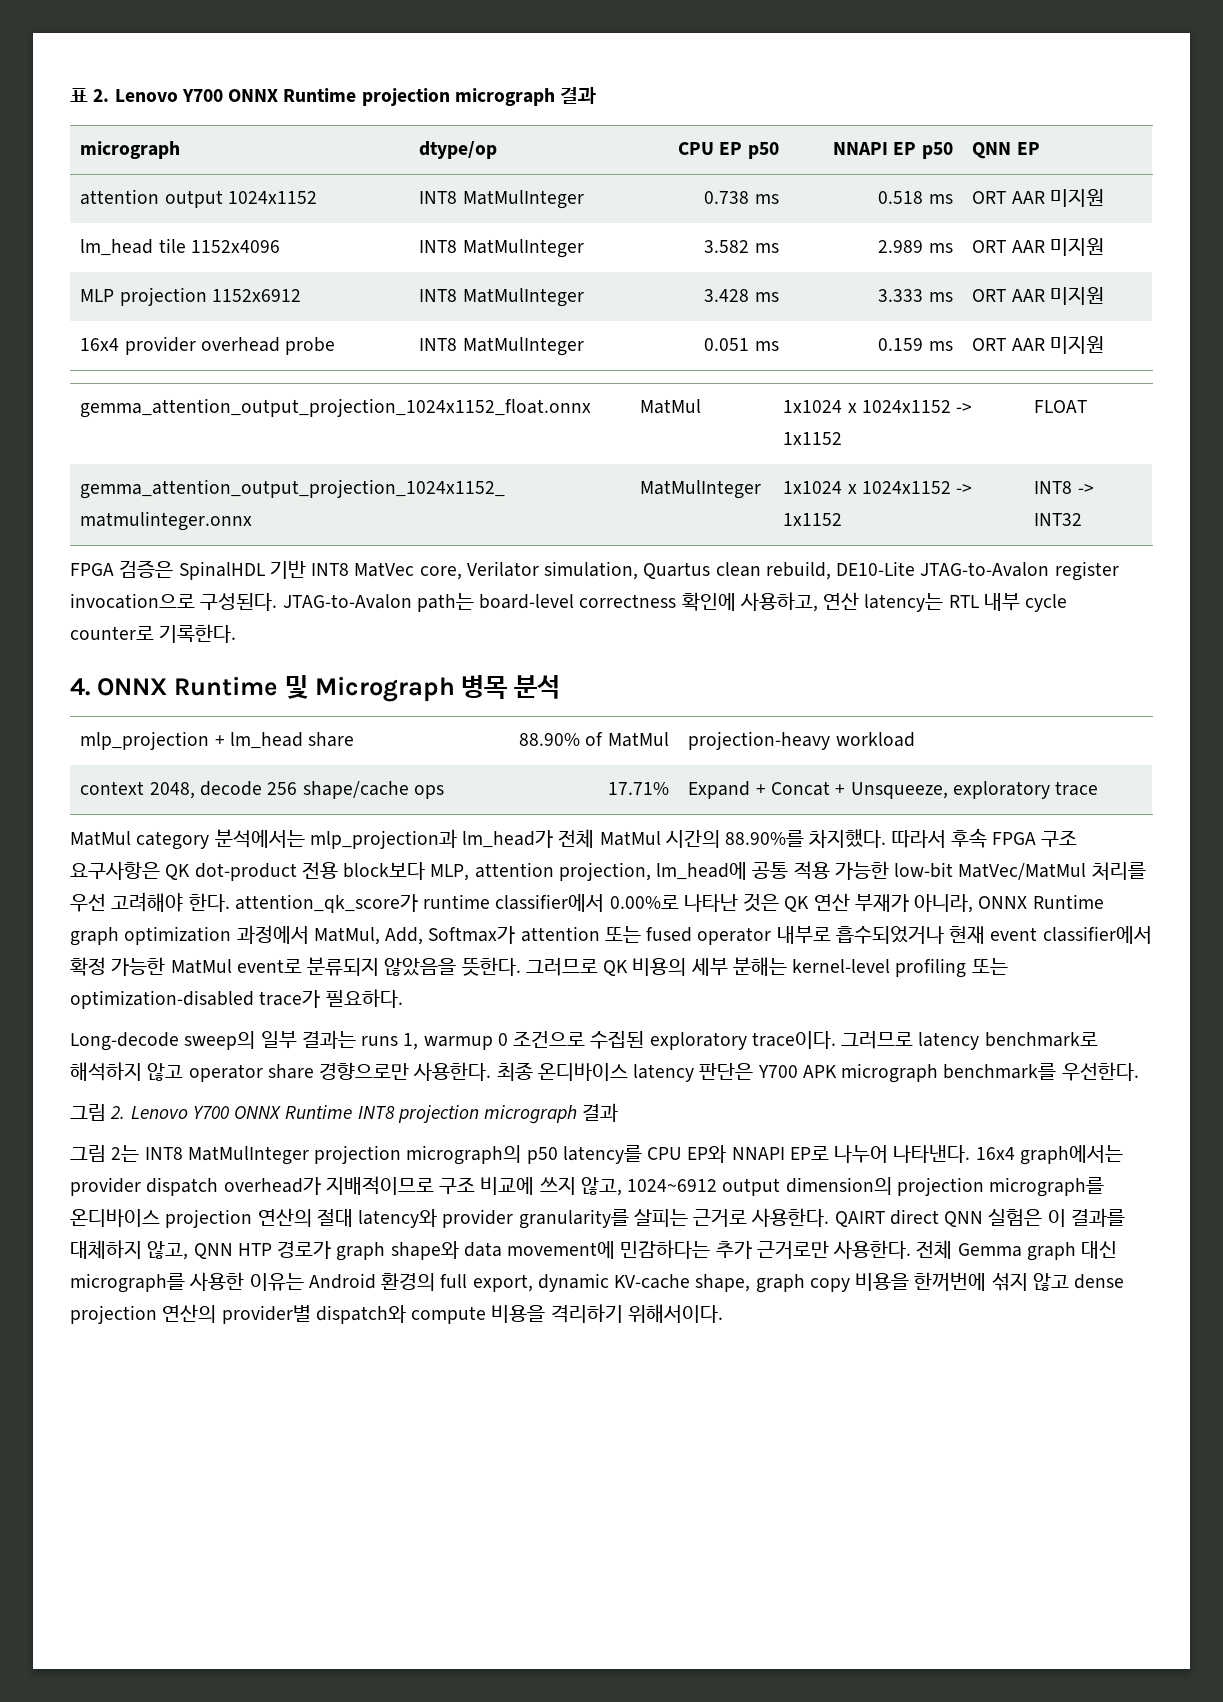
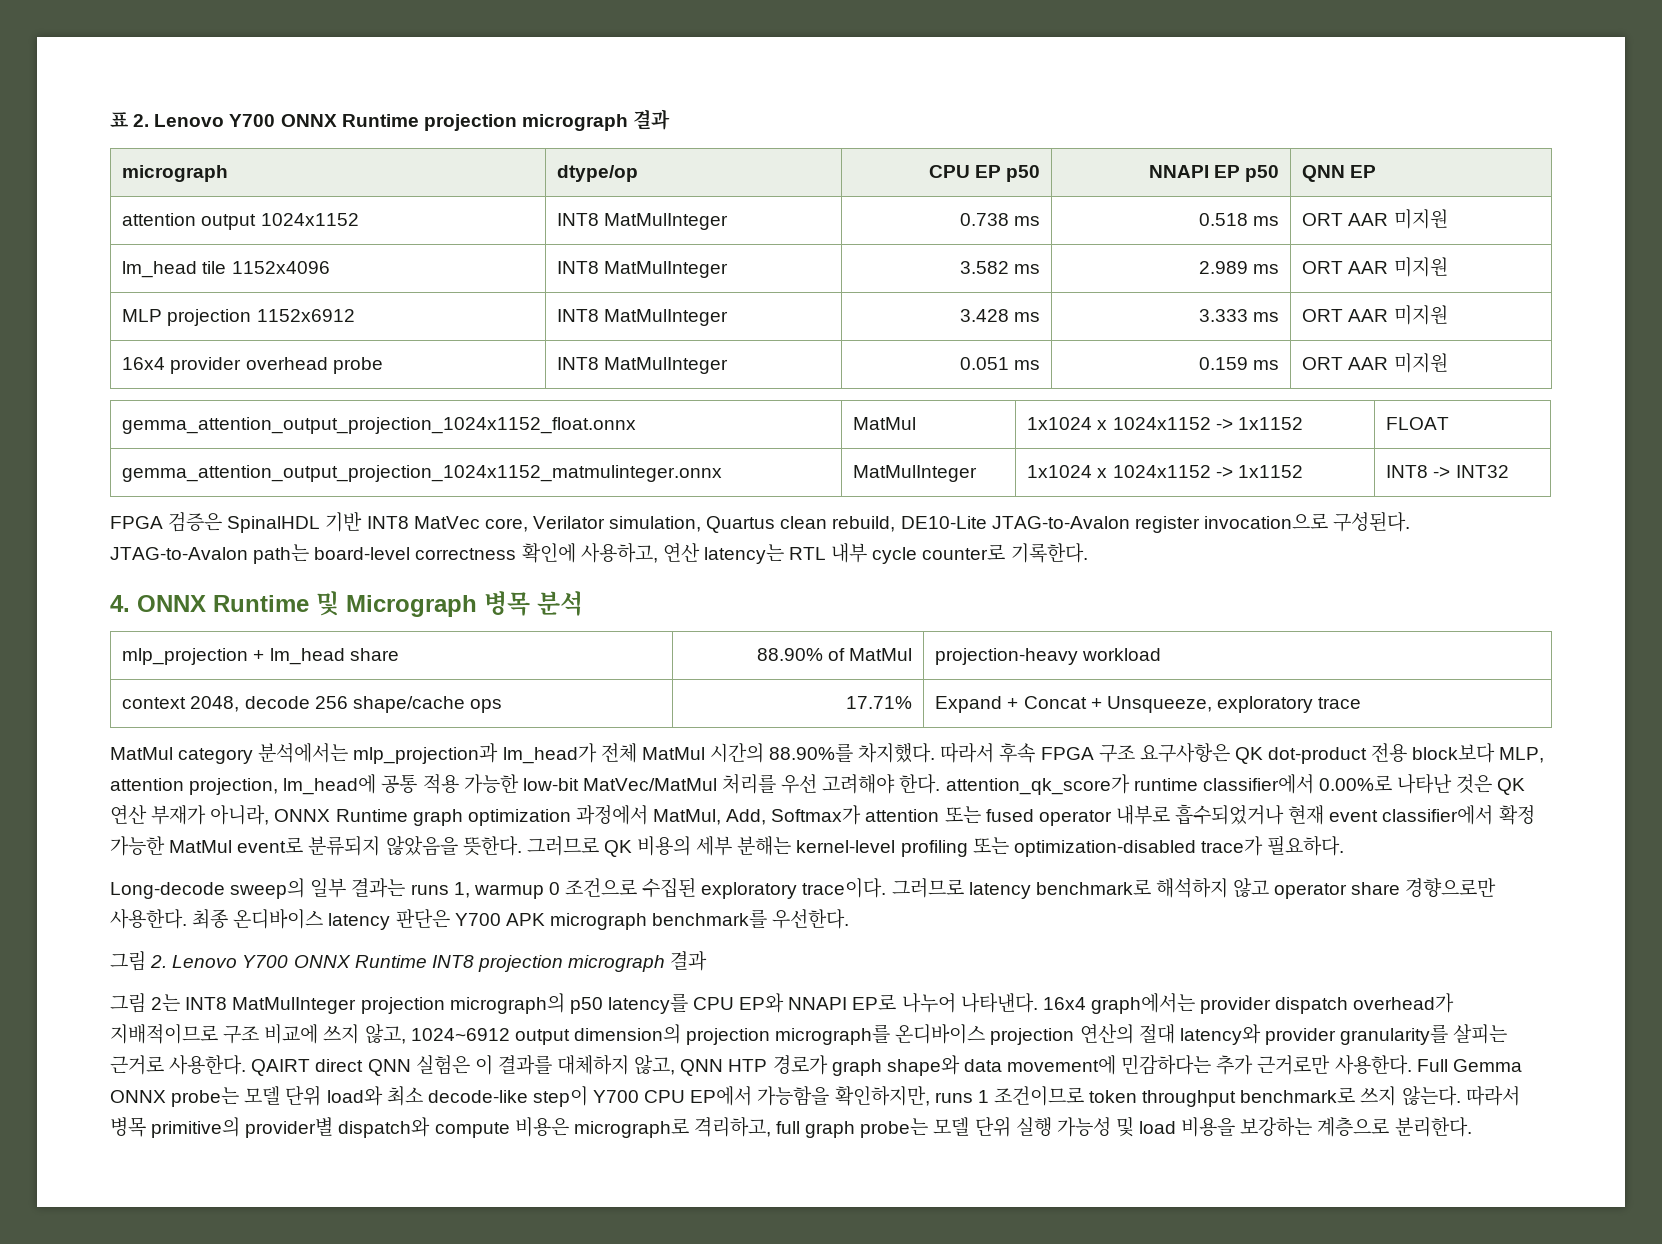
- 전체 Gemma graph 대신 micrograph를 사용한 이유는 Android 환경의 full export, dynamic KV-cache shape, graph copy 비용을 한꺼번에 섞지 않고 dense projection 연산의 provider별 dispatch와 compute 비용을 격리하기 위해서이다.
+ Full Gemma ONNX probe는 모델 단위 load와 최소 decode-like step이 Y700 CPU EP에서 가능함을 확인하지만, runs 1 조건이므로 token throughput benchmark로 쓰지 않는다. 따라서 병목 primitive의 provider별 dispatch와 compute 비용은 micrograph로 격리하고, full graph probe는 모델 단위 실행 가능성 및 load 비용을 보강하는 계층으로 분리한다.

